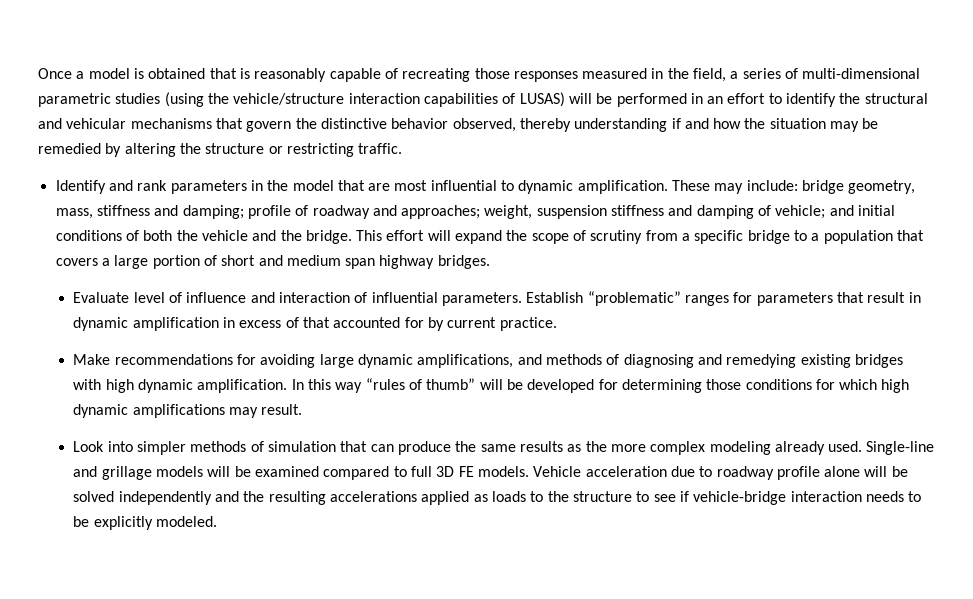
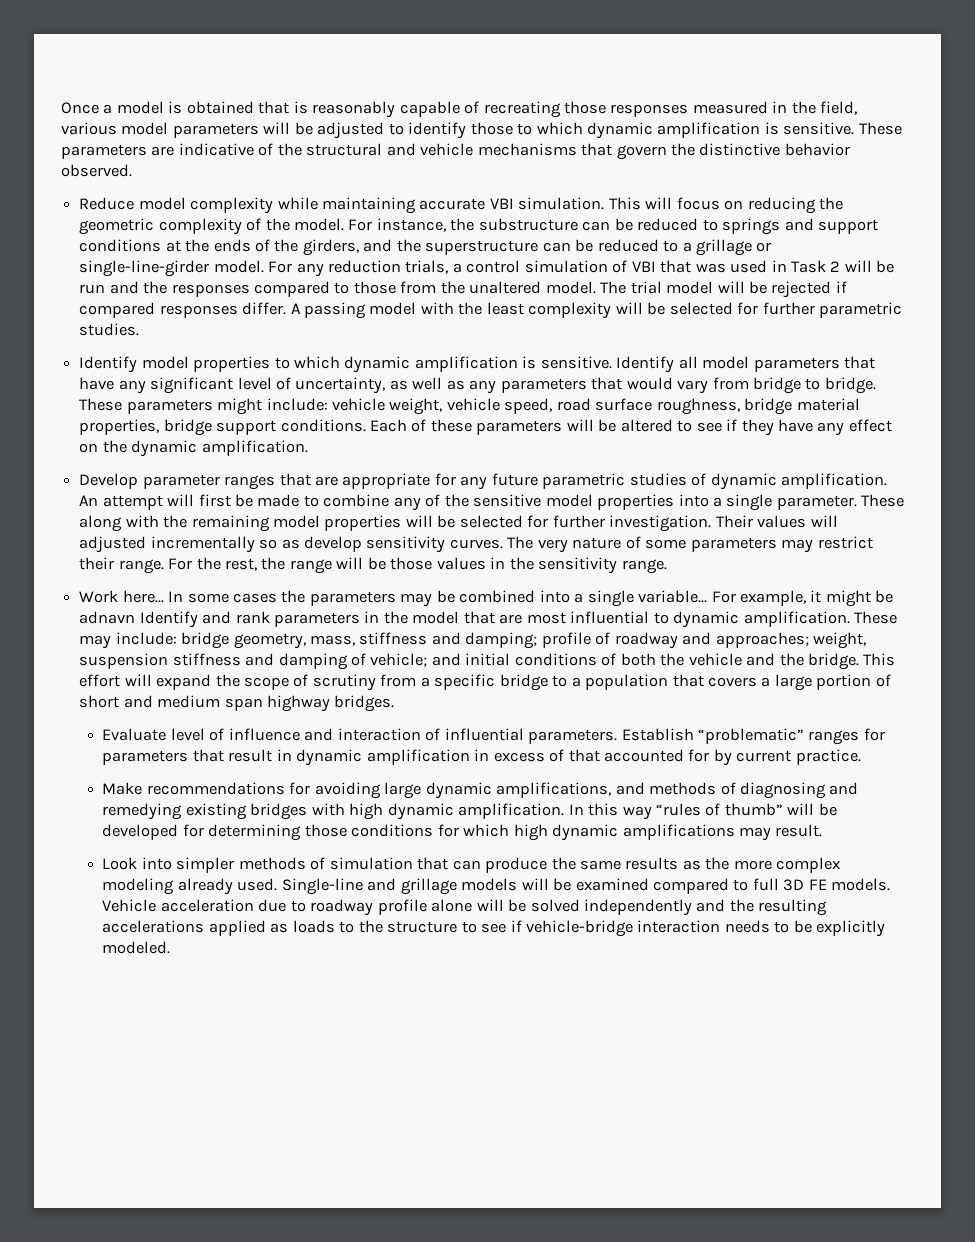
- Once a model is obtained that is reasonably capable of recreating those responses measured in the field, a series of multi-dimensional parametric studies (using the vehicle/structure interaction capabilities of LUSAS) will be performed in an effort to identify the structural and vehicular mechanisms that govern the distinctive behavior observed, thereby understanding if and how the situation may be remedied by altering the structure or restricting traffic.
- Identify and rank parameters in the model that are most influential to dynamic amplification.
+ Once a model is obtained that is reasonably capable of recreating those responses measured in the field, various model parameters will be adjusted to identify those to which dynamic amplification is sensitive. These parameters are indicative of the structural and vehicle mechanisms that govern the distinctive behavior observed.
+ Reduce model complexity while maintaining accurate VBI simulation. This will focus on reducing the geometric complexity of the model. For instance, the substructure can be reduced to springs and support conditions at the ends of the girders, and the superstructure can be reduced to a grillage or single-line-girder model. For any reduction trials, a control simulation of VBI that was used in Task 2 will be run and the responses compared to those from the unaltered model. The trial model will be rejected if compared responses differ. A passing model with the least complexity will be selected for further parametric studies.
+ Identify model properties to which dynamic amplification is sensitive. Identify all model parameters that have any significant level of uncertainty, as well as any parameters that would vary from bridge to bridge. These parameters might include: vehicle weight, vehicle speed, road surface roughness, bridge material properties, bridge support conditions. Each of these parameters will be altered to see if they have any effect on the dynamic amplification.
+ Develop parameter ranges that are appropriate for any future parametric studies of dynamic amplification. An attempt will first be made to combine any of the sensitive model properties into a single parameter. These along with the remaining model properties will be selected for further investigation. Their values will adjusted incrementally so as develop sensitivity curves. The very nature of some parameters may restrict their range. For the rest, the range will be those values in the sensitivity range.
+ Work here… In some cases the parameters may be combined into a single variable... For example, it might be adnavn Identify and rank parameters in the model that are most influential to dynamic amplification.

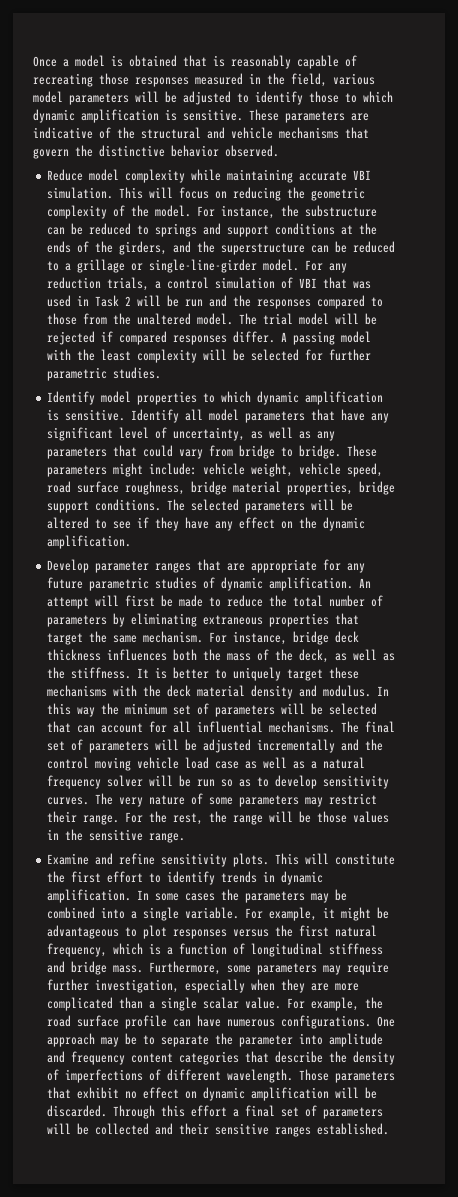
- Identify all model parameters that have any significant level of uncertainty, as well as any parameters that would vary from bridge to bridge.
+ Identify all model parameters that have any significant level of uncertainty, as well as any parameters that could vary from bridge to bridge.
- Each of these parameters will be altered to see if they have any effect on the dynamic amplification.
+ The selected parameters will be altered to see if they have any effect on the dynamic amplification.
- An attempt will first be made to combine any of the sensitive model properties into a single parameter. These along with the remaining model properties will be selected for further investigation. Their values will adjusted incrementally so as develop sensitivity curves.
+ An attempt will first be made to reduce the total number of parameters by eliminating extraneous properties that target the same mechanism. For instance, bridge deck thickness influences both the mass of the deck, as well as the stiffness. It is better to uniquely target these mechanisms with the deck material density and modulus. In this way the minimum set of parameters will be selected that can account for all influential mechanisms. The final set of parameters will be adjusted incrementally and the control moving vehicle load case as well as a natural frequency solver will be run so as to develop sensitivity curves.
- For the rest, the range will be those values in the sensitivity range.
+ For the rest, the range will be those values in the sensitive range.
- Work here…
+ Examine and refine sensitivity plots. This will constitute the first effort to identify trends in dynamic amplification.
- In some cases the parameters may be combined into a single variable...
+ In some cases the parameters may be combined into a single variable.
- For example, it might be adnavn Identify and rank parameters in the model that are most influential to dynamic amplification. These may include: bridge geometry, mass, stiffness and damping; profile of roadway and approaches; weight, suspension stiffness and damping of vehicle; and initial conditions of both the vehicle and the bridge. This effort will expand the scope of scrutiny from a specific bridge to a population that covers a large portion of short and medium span highway bridges.
- Evaluate level of influence and interaction of influential parameters. Establish “problematic” ranges for parameters that result in dynamic amplification in excess of that accounted for by current practice.
- Make recommendations for avoiding large dynamic amplifications, and methods of diagnosing and remedying existing bridges with high dynamic amplification. In this way “rules of thumb” will be developed for determining those conditions for which high dynamic amplifications may result.
- Look into simpler methods of simulation that can produce the same results as the more complex modeling already used. Single-line and grillage models will be examined compared to full 3D FE models. Vehicle acceleration due to roadway profile alone will be solved independently and the resulting accelerations applied as loads to the structure to see if vehicle-bridge interaction needs to be explicitly modeled.
+ For example, it might be advantageous to plot responses versus the first natural frequency, which is a function of longitudinal stiffness and bridge mass. Furthermore, some parameters may require further investigation, especially when they are more complicated than a single scalar value. For example, the road surface profile can have numerous configurations. One approach may be to separate the parameter into amplitude and frequency content categories that describe the density of imperfections of different wavelength. Those parameters that exhibit no effect on dynamic amplification will be discarded. Through this effort a final set of parameters will be collected and their sensitive ranges established.

